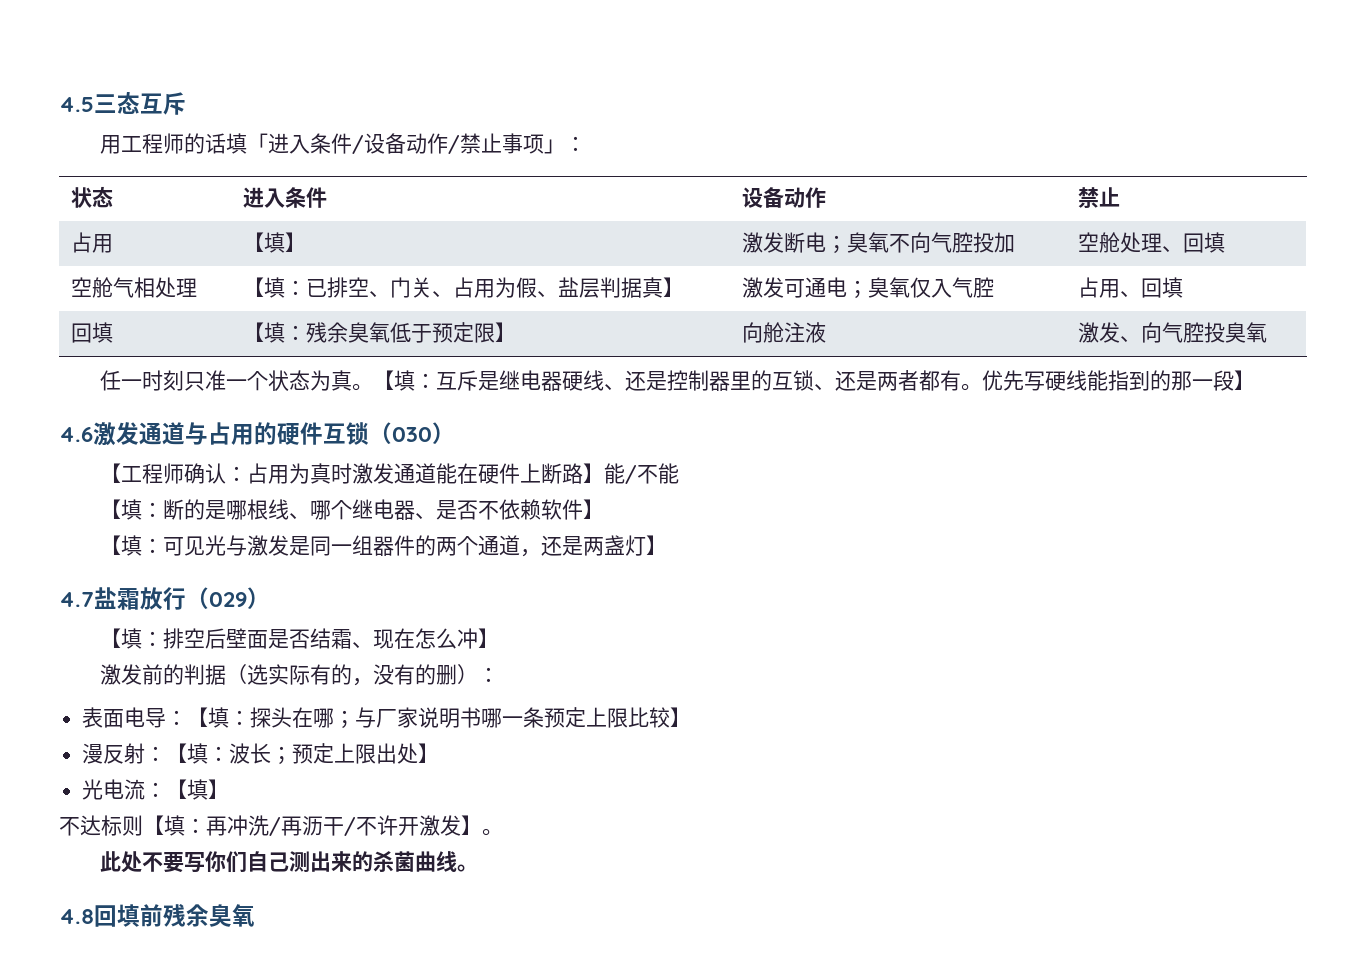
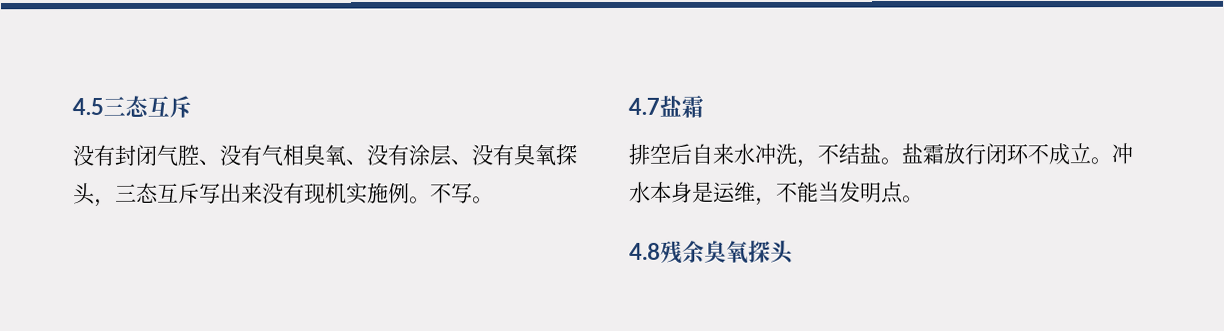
- 用工程师的话填「进入条件/设备动作/禁止事项」：
- 状态 | 进入条件 | 设备动作 | 禁止
- 占用 | 【填】 | 激发断电；臭氧不向气腔投加 | 空舱处理、回填
- 空舱气相处理 | 【填：已排空、门关、占用为假、盐层判据真】 | 激发可通电；臭氧仅入气腔 | 占用、回填
- 回填 | 【填：残余臭氧低于预定限】 | 向舱注液 | 激发、向气腔投臭氧
- 任一时刻只准一个状态为真。【填：互斥是继电器硬线、还是控制器里的互锁、还是两者都有。优先写硬线能指到的那一段】
- 4.6激发通道与占用的硬件互锁（030）
- 【工程师确认：占用为真时激发通道能在硬件上断路】能/不能
- 【填：断的是哪根线、哪个继电器、是否不依赖软件】
- 【填：可见光与激发是同一组器件的两个通道，还是两盏灯】
- 4.7盐霜放行（029）
- 【填：排空后壁面是否结霜、现在怎么冲】
- 激发前的判据（选实际有的，没有的删）：
- 表面电导：【填：探头在哪；与厂家说明书哪一条预定上限比较】
- 漫反射：【填：波长；预定上限出处】
- 光电流：【填】
- 不达标则【填：再冲洗/再沥干/不许开激发】。
- 此处不要写你们自己测出来的杀菌曲线。
- 4.8回填前残余臭氧
+ 没有封闭气腔、没有气相臭氧、没有涂层、没有臭氧探头，三态互斥写出来没有现机实施例。不写。
+ 4.7盐霜
+ 排空后自来水冲洗，不结盐。盐霜放行闭环不成立。冲水本身是运维，不能当发明点。
+ 4.8残余臭氧探头

